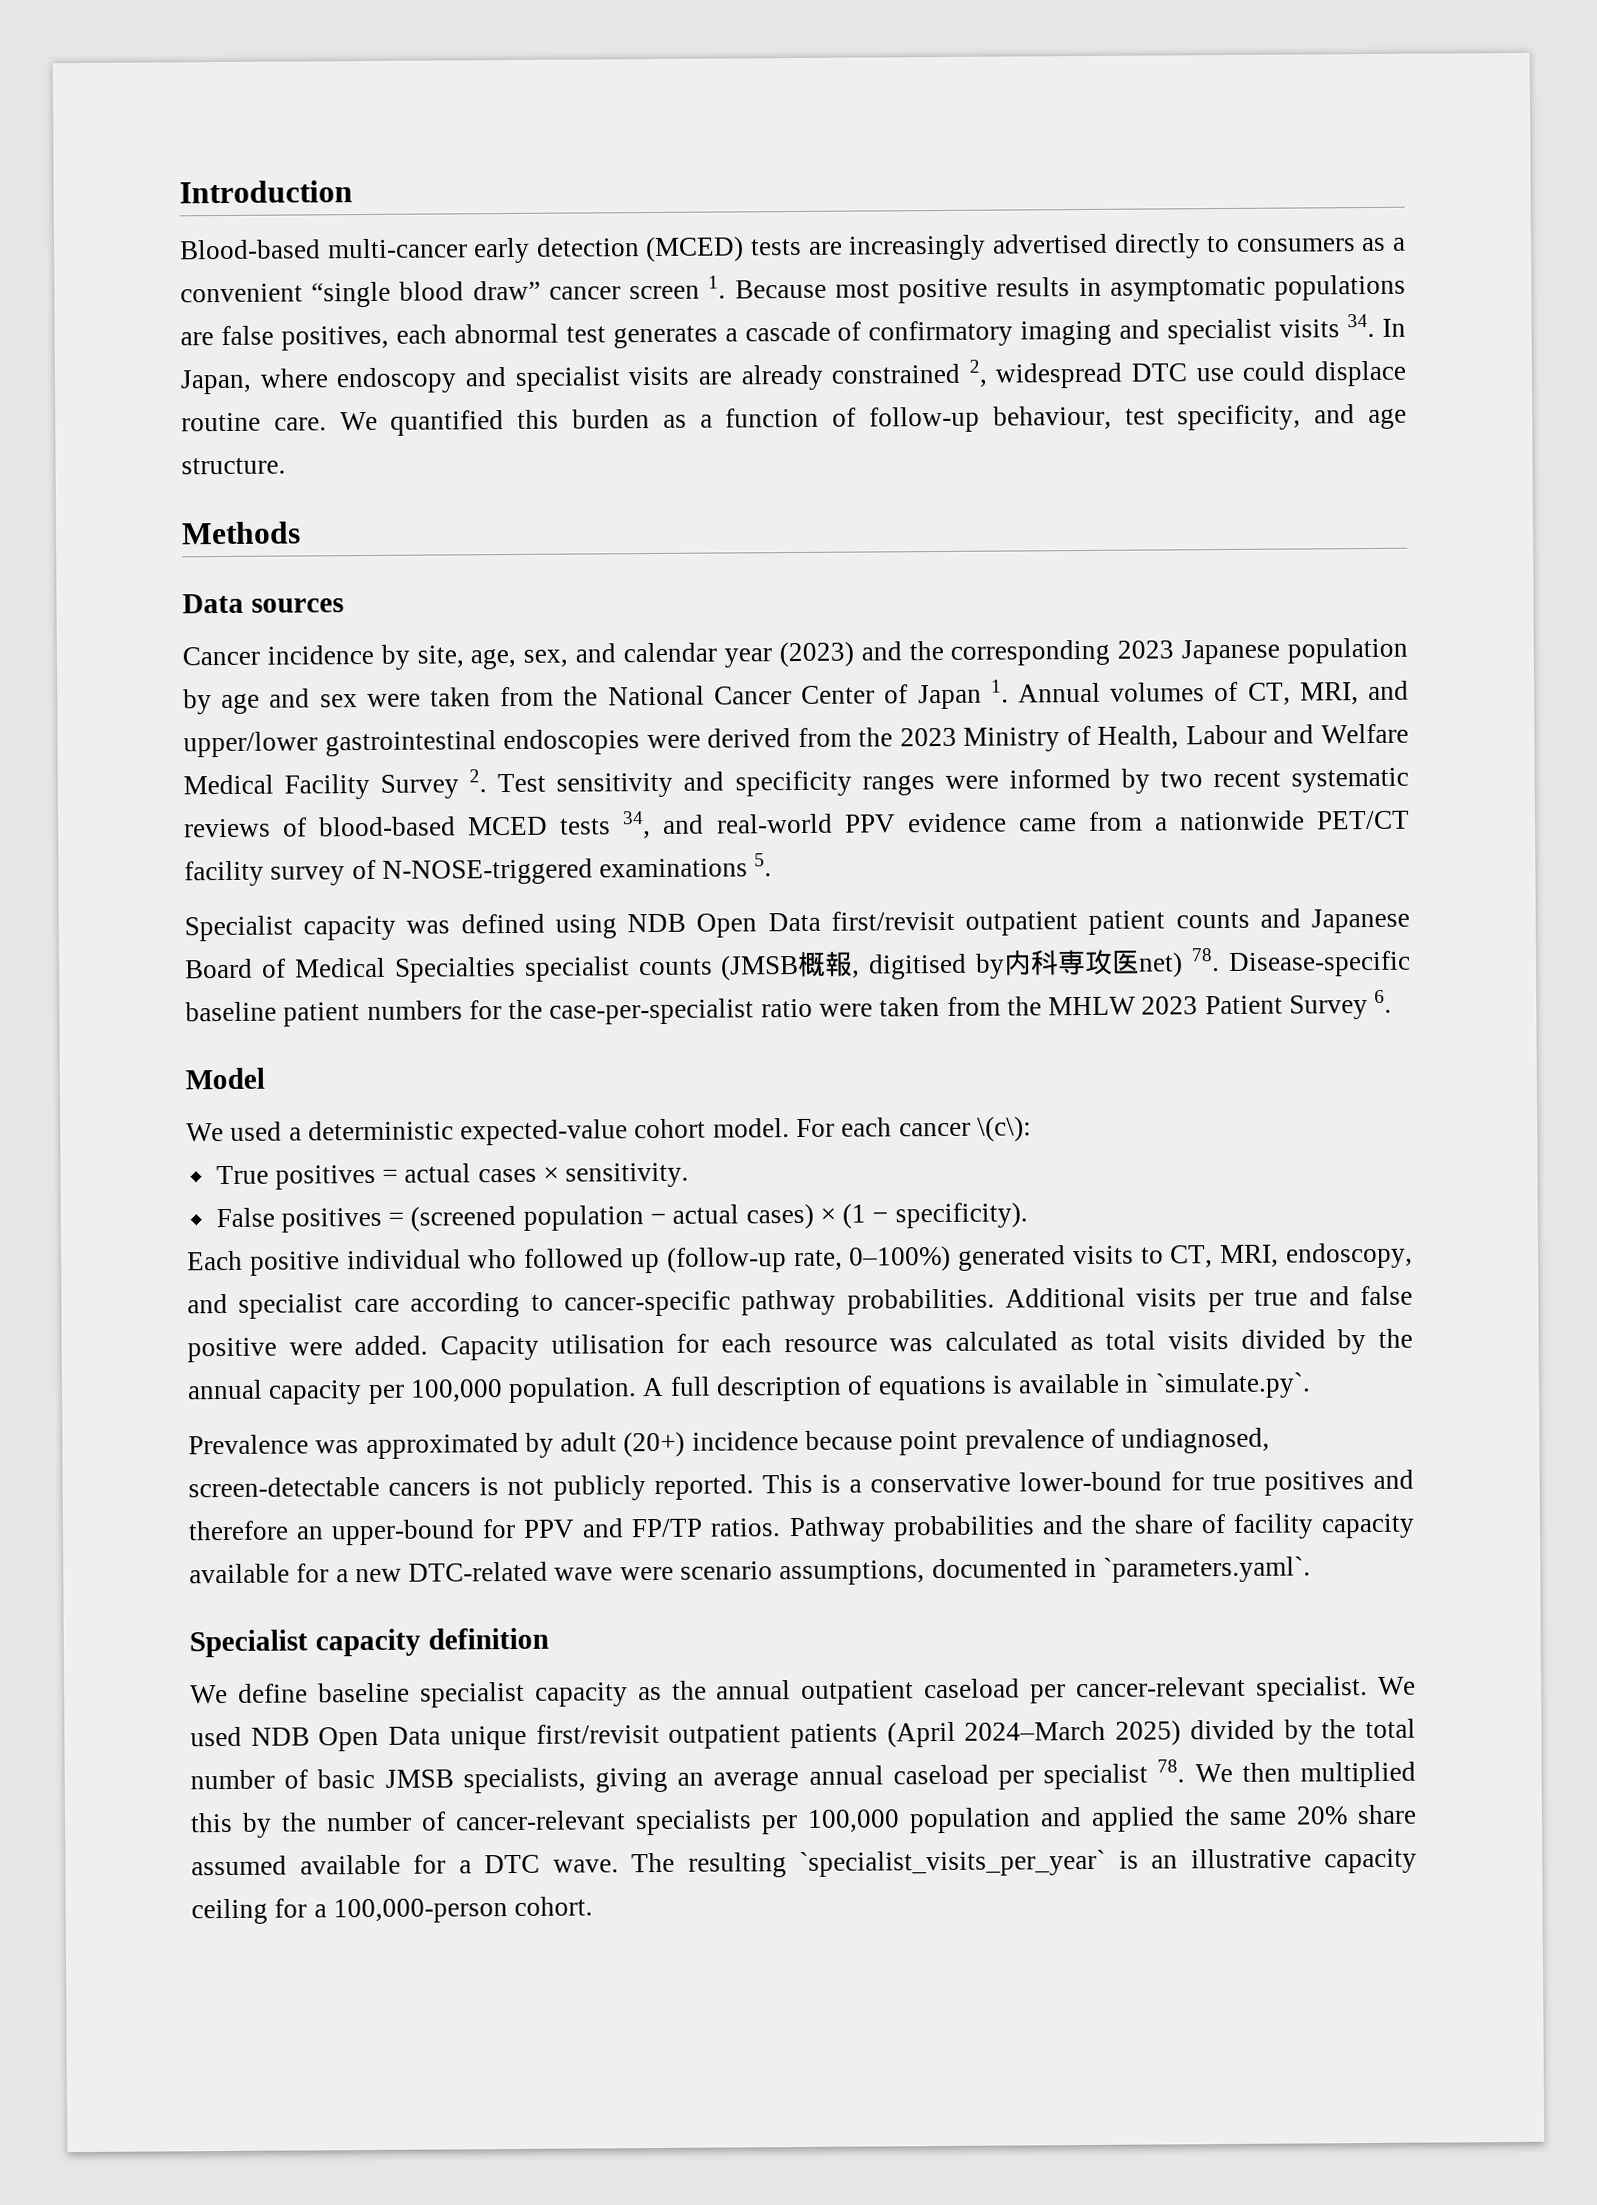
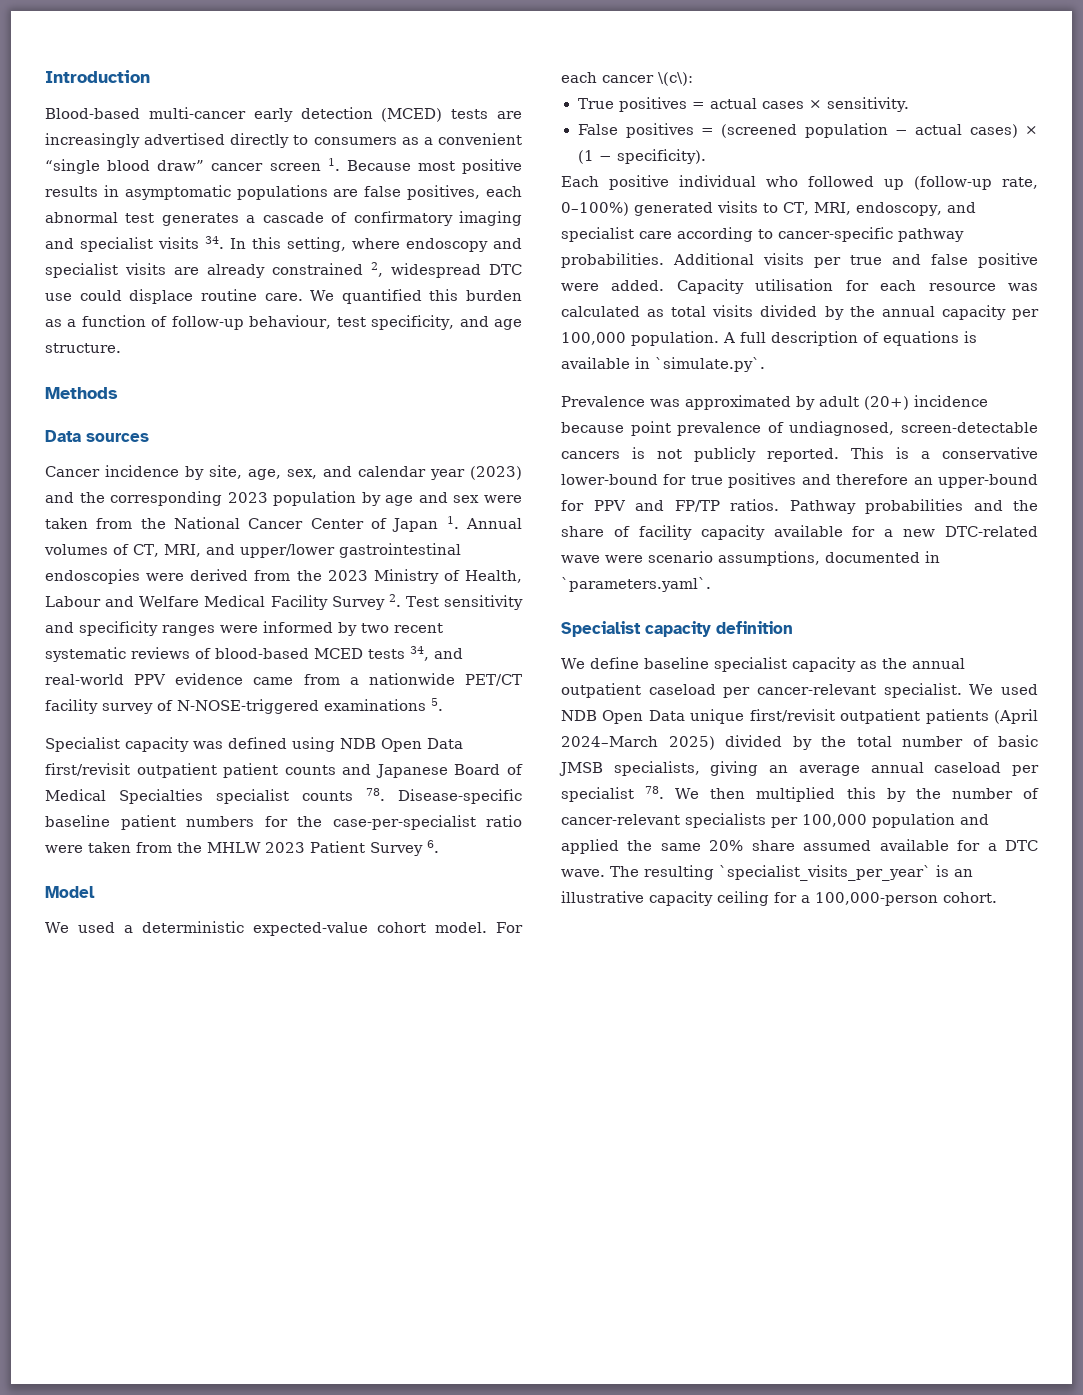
- Blood-based multi-cancer early detection (MCED) tests are increasingly advertised directly to consumers as a convenient “single blood draw” cancer screen 1. Because most positive results in asymptomatic populations are false positives, each abnormal test generates a cascade of confirmatory imaging and specialist visits 34. In Japan, where endoscopy and specialist visits are already constrained 2, widespread DTC use could displace routine care.
+ Blood-based multi-cancer early detection (MCED) tests are increasingly advertised directly to consumers as a convenient “single blood draw” cancer screen 1. Because most positive results in asymptomatic populations are false positives, each abnormal test generates a cascade of confirmatory imaging and specialist visits 34. In this setting, where endoscopy and specialist visits are already constrained 2, widespread DTC use could displace routine care.
- Cancer incidence by site, age, sex, and calendar year (2023) and the corresponding 2023 Japanese population by age and sex were taken from the National Cancer Center of Japan 1. Annual volumes of CT, MRI, and upper/lower gastrointestinal endoscopies were derived from the 2023 Ministry of Health, Labour and Welfare Medical Facility Survey 2. Test sensitivity and specificity ranges were informed by two recent systematic reviews of blood-based MCED tests 34, and real-world PPV evidence came from a nationwide PET/CT facility survey of N-NOSE-triggered examinations 5.
+ Cancer incidence by site, age, sex, and calendar year (2023) and the corresponding 2023 population by age and sex were taken from the National Cancer Center of Japan 1. Annual volumes of CT, MRI, and upper/lower gastrointestinal endoscopies were derived from the 2023 Ministry of Health, Labour and Welfare Medical Facility Survey 2. Test sensitivity and specificity ranges were informed by two recent systematic reviews of blood-based MCED tests 34, and real-world PPV evidence came from a nationwide PET/CT facility survey of N-NOSE-triggered examinations 5.
- Specialist capacity was defined using NDB Open Data first/revisit outpatient patient counts and Japanese Board of Medical Specialties specialist counts (JMSB概報, digitised by内科専攻医net) 78. Disease-specific baseline patient numbers for the case-per-specialist ratio were taken from the MHLW 2023 Patient Survey 6.
+ Specialist capacity was defined using NDB Open Data first/revisit outpatient patient counts and Japanese Board of Medical Specialties specialist counts 78. Disease-specific baseline patient numbers for the case-per-specialist ratio were taken from the MHLW 2023 Patient Survey 6.

